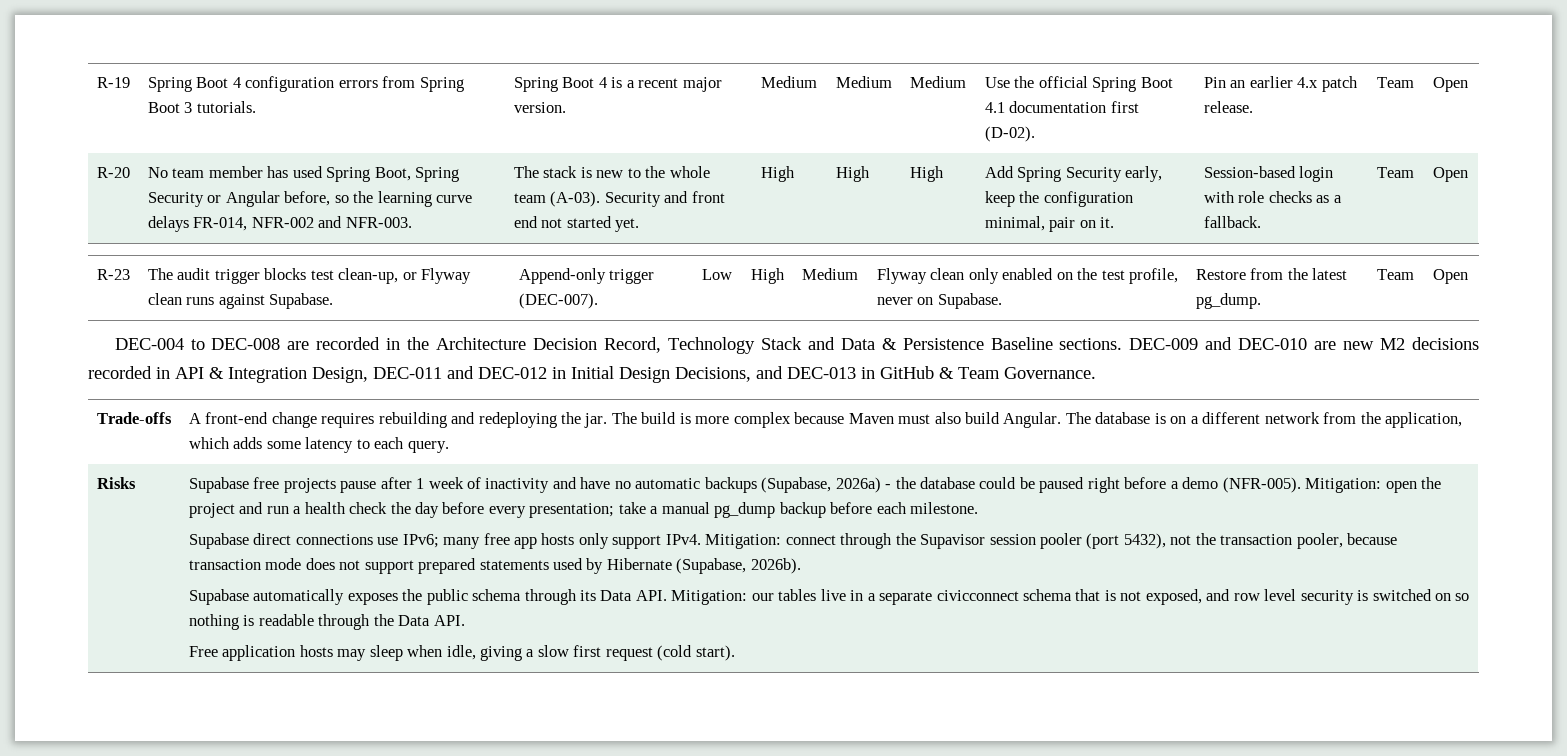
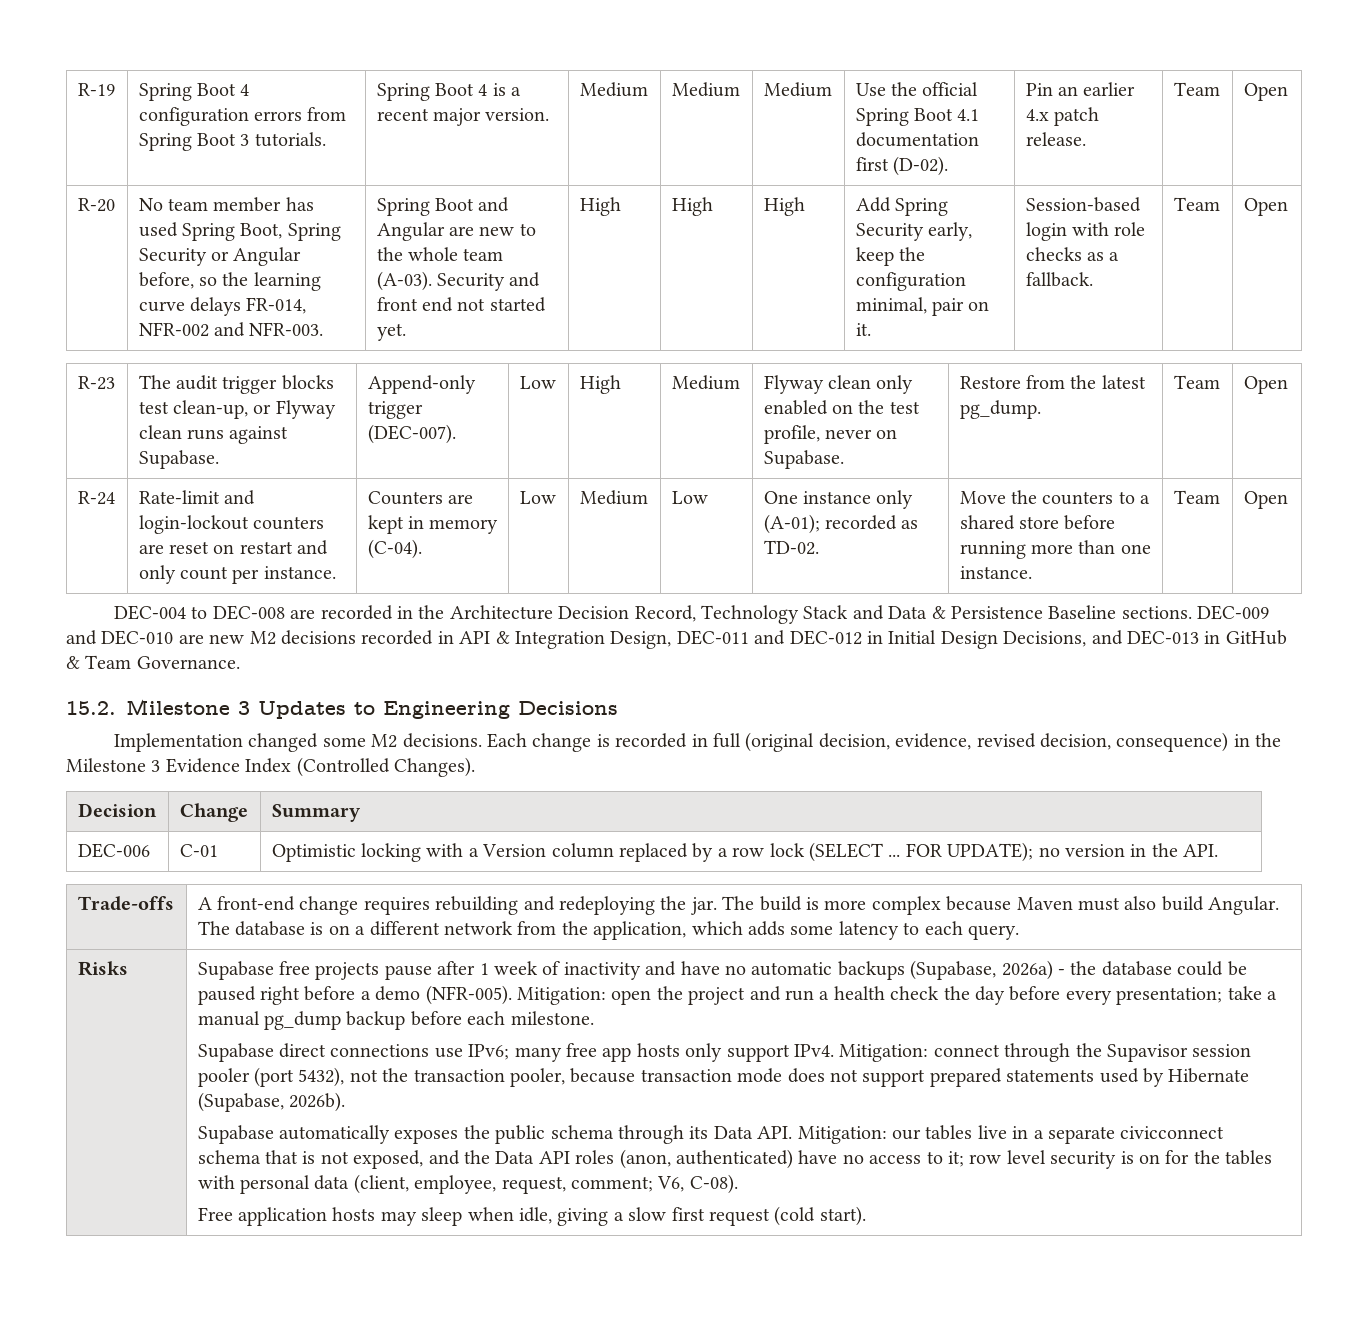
- The stack is new to the whole team (A-03).
+ Spring Boot and Angular are new to the whole team (A-03).
+ R-24 | Rate-limit and login-lockout counters are reset on restart and only count per instance. | Counters are kept in memory (C-04). | Low | Medium | Low | One instance only (A-01); recorded as TD-02. | Move the counters to a shared store before running more than one instance. | Team | Open
+ 15.2. Milestone 3 Updates to Engineering Decisions
+ Implementation changed some M2 decisions. Each change is recorded in full (original decision, evidence, revised decision, consequence) in the Milestone 3 Evidence Index (Controlled Changes).
+ Decision | Change | Summary
+ DEC-006 | C-01 | Optimistic locking with a Version column replaced by a row lock (SELECT ... FOR UPDATE); no version in the API.
- Supabase automatically exposes the public schema through its Data API. Mitigation: our tables live in a separate civicconnect schema that is not exposed, and row level security is switched on so nothing is readable through the Data API.
+ Supabase automatically exposes the public schema through its Data API. Mitigation: our tables live in a separate civicconnect schema that is not exposed, and the Data API roles (anon, authenticated) have no access to it; row level security is on for the tables with personal data (client, employee, request, comment; V6, C-08).

